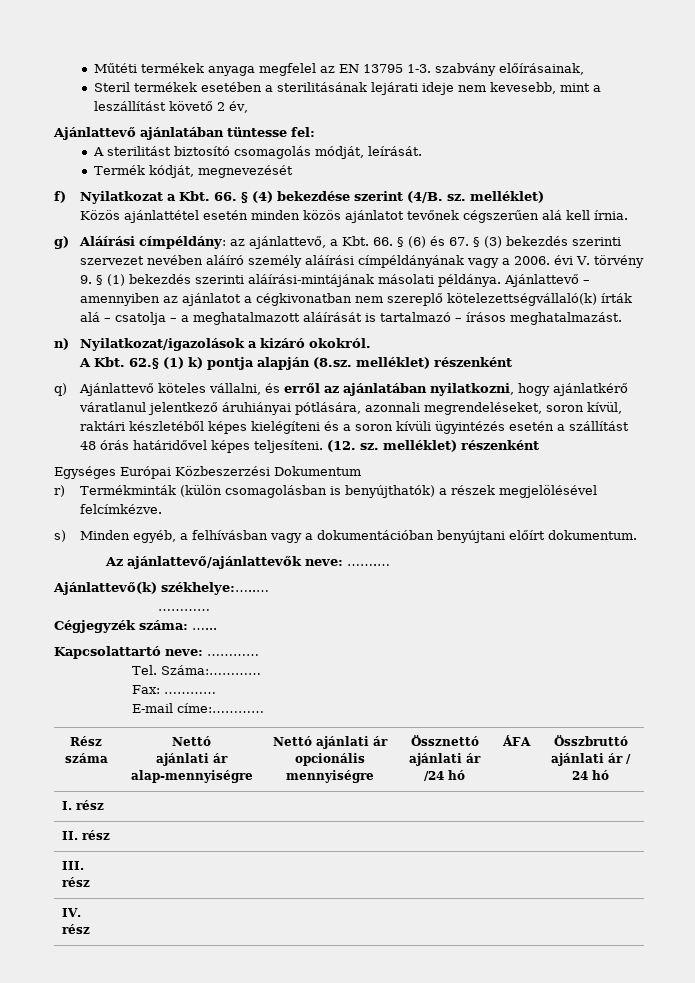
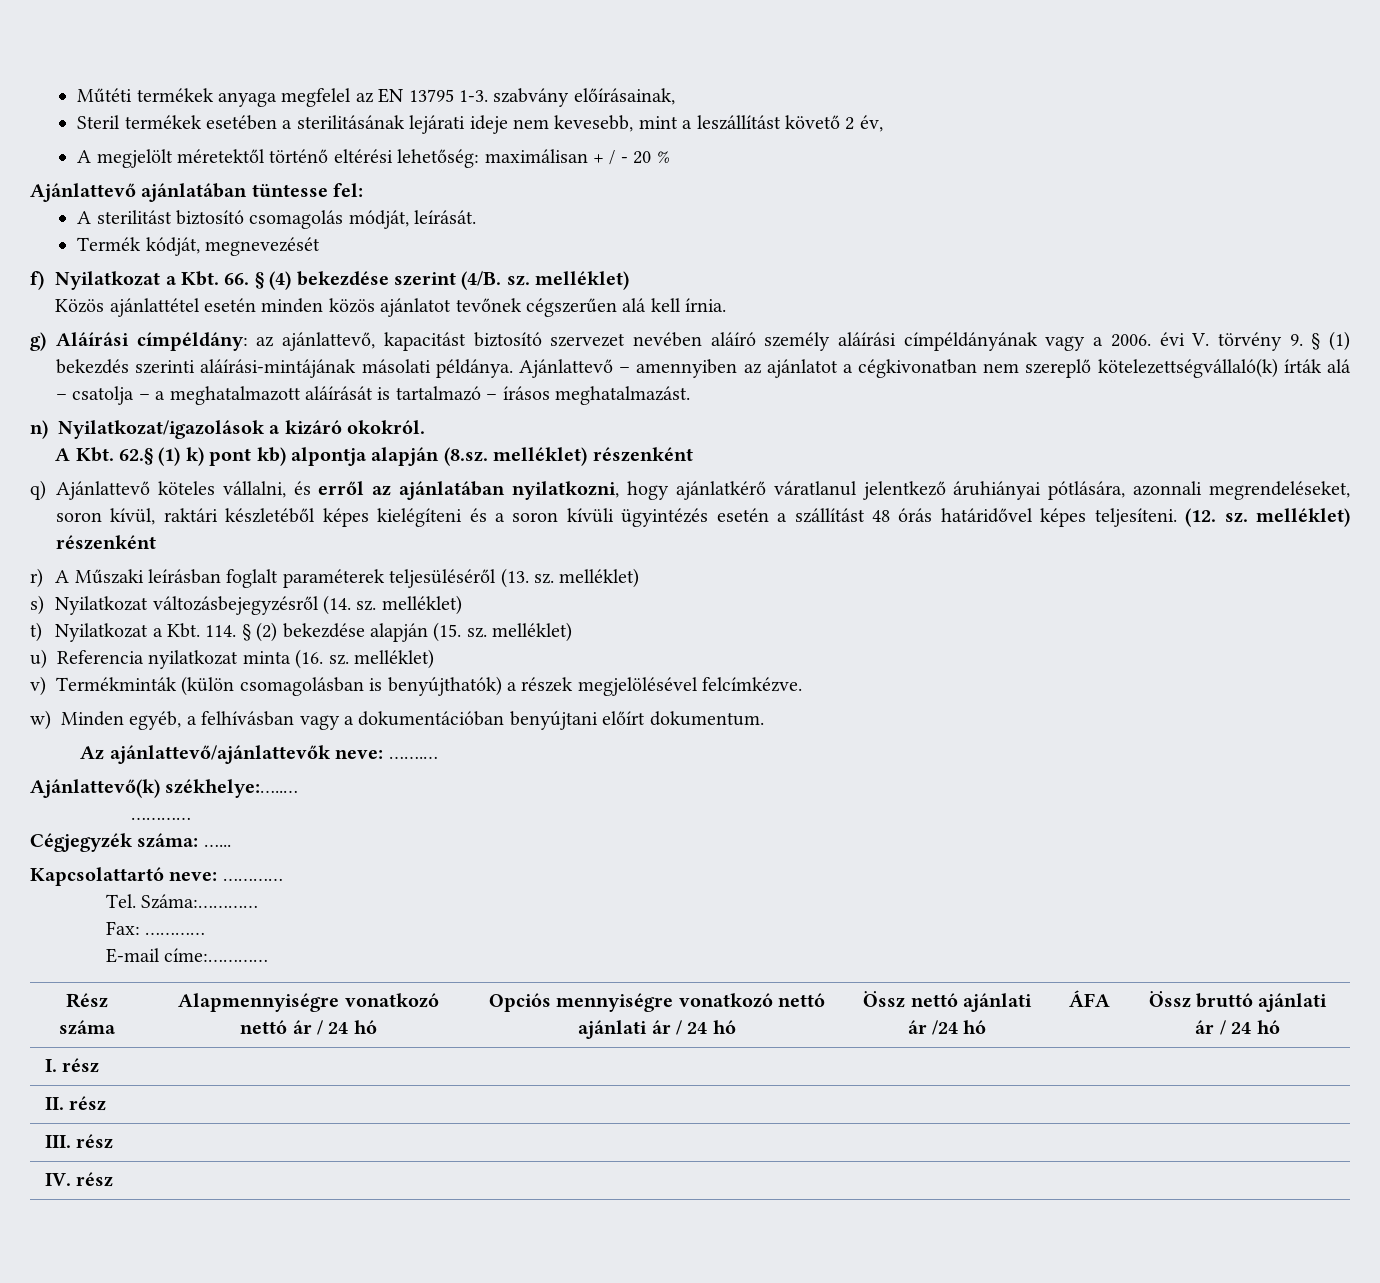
+ A megjelölt méretektől történő eltérési lehetőség: maximálisan + / - 20 %
- g) Aláírási címpéldány: az ajánlattevő, a Kbt. 66. § (6) és 67. § (3) bekezdés szerinti szervezet nevében aláíró személy aláírási címpéldányának vagy a 2006. évi V. törvény 9. § (1) bekezdés szerinti aláírási-mintájának másolati példánya.
+ g) Aláírási címpéldány: az ajánlattevő, kapacitást biztosító szervezet nevében aláíró személy aláírási címpéldányának vagy a 2006. évi V. törvény 9. § (1) bekezdés szerinti aláírási-mintájának másolati példánya.
- A Kbt. 62.§ (1) k) pontja alapján (8.sz. melléklet) részenként
+ A Kbt. 62.§ (1) k) pont kb) alpontja alapján (8.sz. melléklet) részenként
- Egységes Európai Közbeszerzési Dokumentum
- r) Termékminták (külön csomagolásban is benyújthatók) a részek megjelölésével felcímkézve.
+ r) A Műszaki leírásban foglalt paraméterek teljesüléséről (13. sz. melléklet)
+ s) Nyilatkozat változásbejegyzésről (14. sz. melléklet)
+ t) Nyilatkozat a Kbt. 114. § (2) bekezdése alapján (15. sz. melléklet)
+ u) Referencia nyilatkozat minta (16. sz. melléklet)
+ v) Termékminták (külön csomagolásban is benyújthatók) a részek megjelölésével felcímkézve.
- s) Minden egyéb, a felhívásban vagy a dokumentációban benyújtani előírt dokumentum.
+ w) Minden egyéb, a felhívásban vagy a dokumentációban benyújtani előírt dokumentum.
- Rész száma | Nettó
- ajánlati ár alap-mennyiségre | Nettó ajánlati ár opcionális mennyiségre | Össznettó ajánlati ár /24 hó | ÁFA | Összbruttó ajánlati ár / 24 hó
+ Rész száma | Alapmennyiségre vonatkozó nettó ár / 24 hó | Opciós mennyiségre vonatkozó nettó ajánlati ár / 24 hó | Össz nettó ajánlati ár /24 hó | ÁFA | Össz bruttó ajánlati ár / 24 hó

